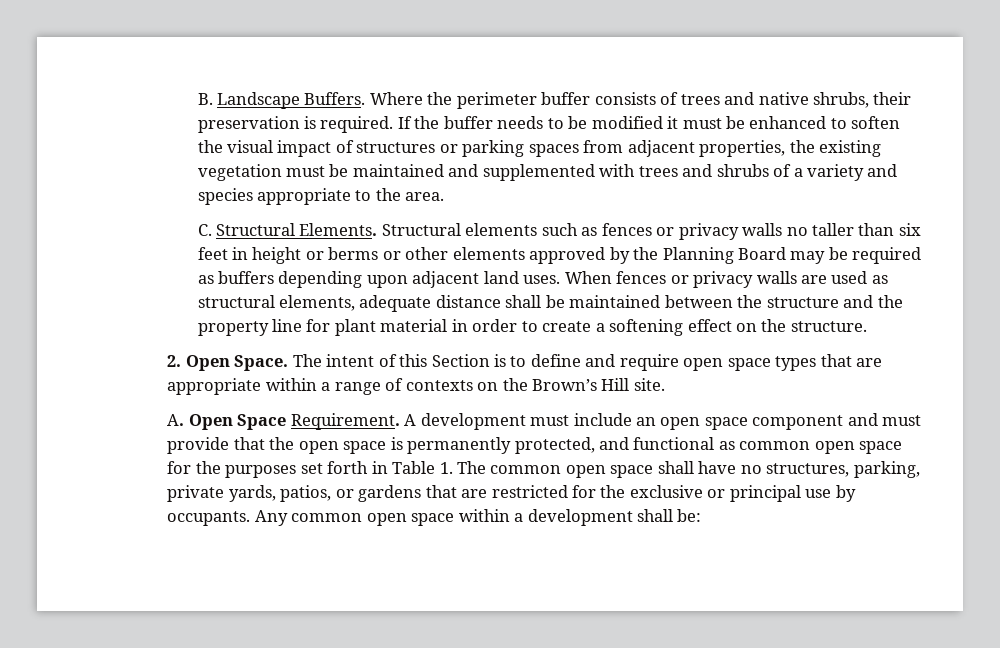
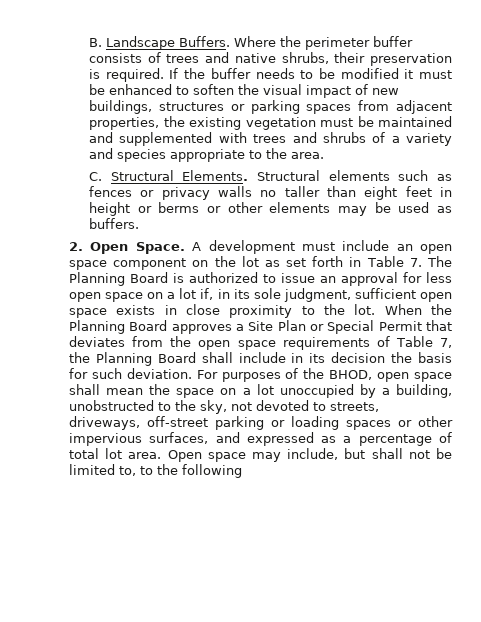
- If the buffer needs to be modified it must be enhanced to soften the visual impact of structures or parking spaces from adjacent properties, the existing vegetation must be maintained and supplemented with trees and shrubs of a variety and species appropriate to the area.
+ If the buffer needs to be modified it must be enhanced to soften the visual impact of new buildings, structures or parking spaces from adjacent properties, the existing vegetation must be maintained and supplemented with trees and shrubs of a variety and species appropriate to the area.
- Structural elements such as fences or privacy walls no taller than six feet in height or berms or other elements approved by the Planning Board may be required as buffers depending upon adjacent land uses. When fences or privacy walls are used as structural elements, adequate distance shall be maintained between the structure and the property line for plant material in order to create a softening effect on the structure.
- 2. Open Space. The intent of this Section is to define and require open space types that are appropriate within a range of contexts on the Brown’s Hill site.
- A. Open Space Requirement.
+ Structural elements such as fences or privacy walls no taller than eight feet in height or berms or other elements may be used as buffers.
+ 2. Open Space.
- A development must include an open space component and must provide that the open space is permanently protected, and functional as common open space for the purposes set forth in Table 1. The common open space shall have no structures, parking, private yards, patios, or gardens that are restricted for the exclusive or principal use by occupants. Any common open space within a development shall be:
+ A development must include an open space component on the lot as set forth in Table 7. The Planning Board is authorized to issue an approval for less open space on a lot if, in its sole judgment, sufficient open space exists in close proximity to the lot. When the Planning Board approves a Site Plan or Special Permit that deviates from the open space requirements of Table 7, the Planning Board shall include in its decision the basis for such deviation. For purposes of the BHOD, open space shall mean the space on a lot unoccupied by a building, unobstructed to the sky, not devoted to streets, driveways, off-street parking or loading spaces or other impervious surfaces, and expressed as a percentage of total lot area. Open space may include, but shall not be limited to, to the following

